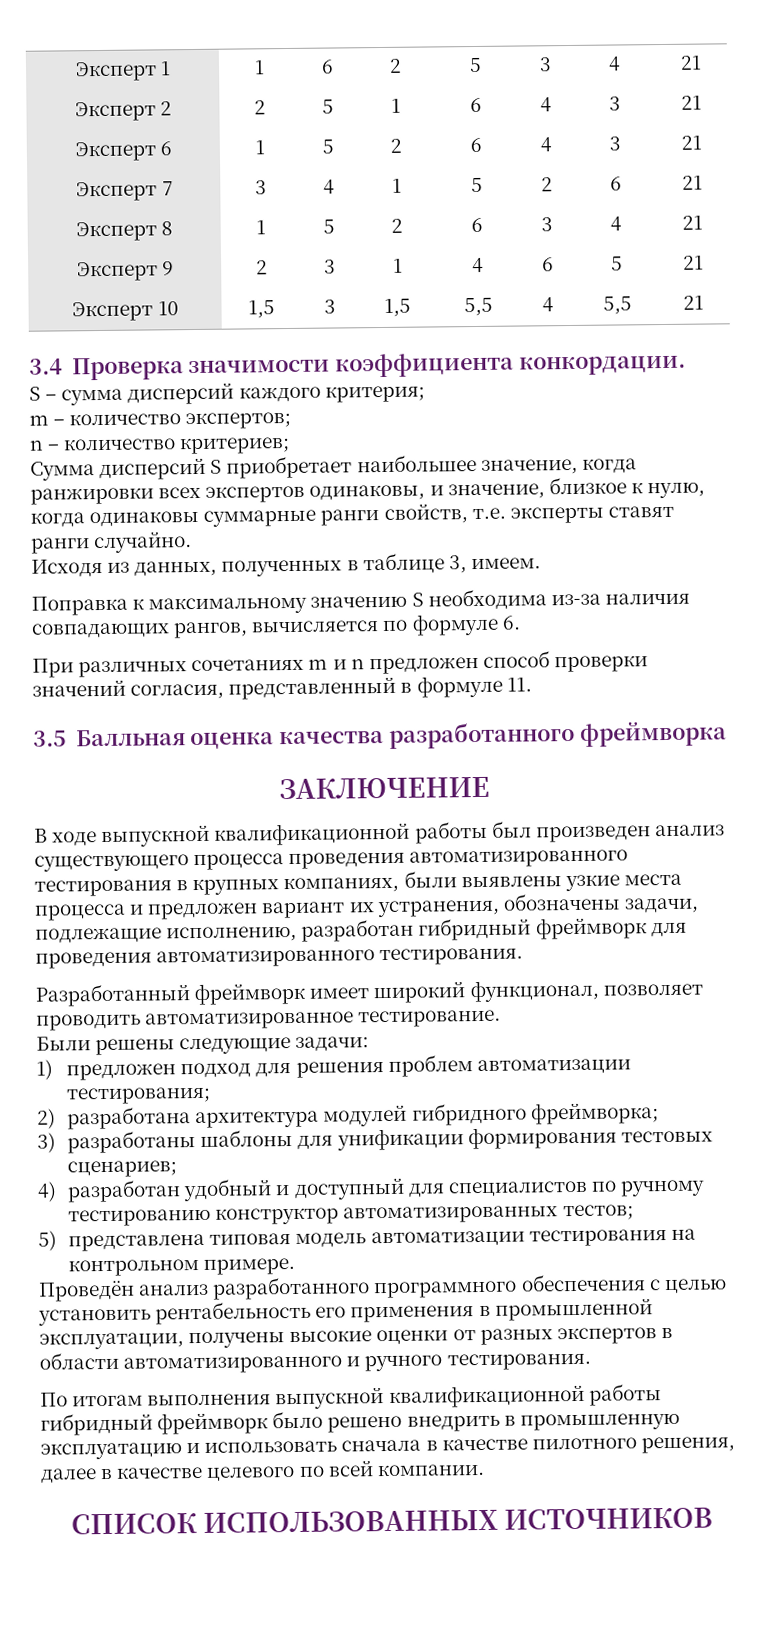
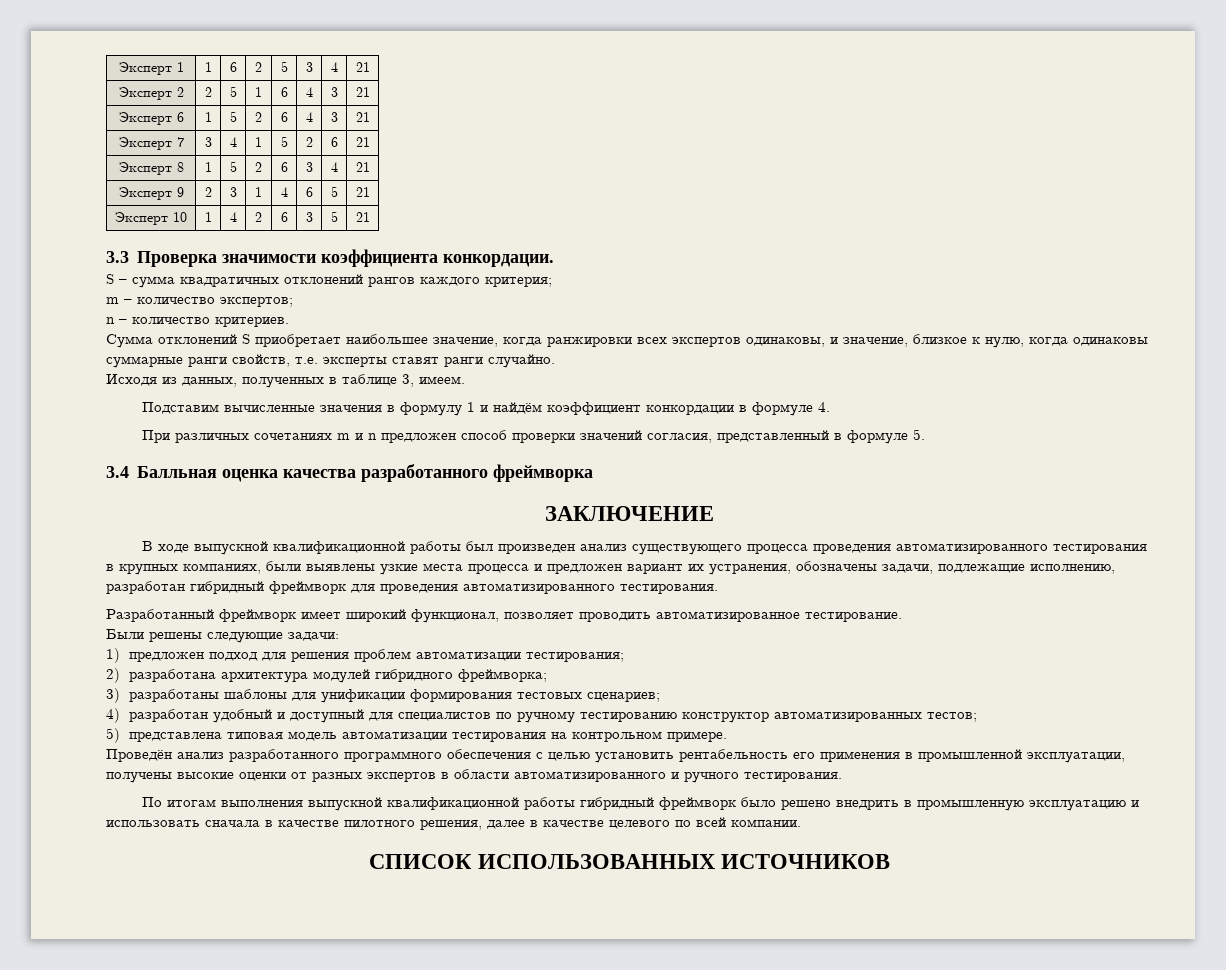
- Эксперт 10 | 1,5 | 3 | 1,5 | 5,5 | 4 | 5,5 | 21
- 3.4 Проверка значимости коэффициента конкордации.
+ Эксперт 10 | 1 | 4 | 2 | 6 | 3 | 5 | 21
+ 3.3 Проверка значимости коэффициента конкордации.
- S – сумма дисперсий каждого критерия;
+ S – сумма квадратичных отклонений рангов каждого критерия;
- n – количество критериев;
+ n – количество критериев.
- Сумма дисперсий S приобретает наибольшее значение, когда ранжировки всех экспертов одинаковы, и значение, близкое к нулю, когда одинаковы суммарные ранги свойств, т.е. эксперты ставят ранги случайно.
+ Сумма отклонений S приобретает наибольшее значение, когда ранжировки всех экспертов одинаковы, и значение, близкое к нулю, когда одинаковы суммарные ранги свойств, т.е. эксперты ставят ранги случайно.
- Поправка к максимальному значению S необходима из-за наличия совпадающих рангов, вычисляется по формуле 6.
+ Подставим вычисленные значения в формулу 1 и найдём коэффициент конкордации в формуле 4.
- При различных сочетаниях m и n предложен способ проверки значений согласия, представленный в формуле 11.
- 3.5 Балльная оценка качества разработанного фреймворка
+ При различных сочетаниях m и n предложен способ проверки значений согласия, представленный в формуле 5.
+ 3.4 Балльная оценка качества разработанного фреймворка

